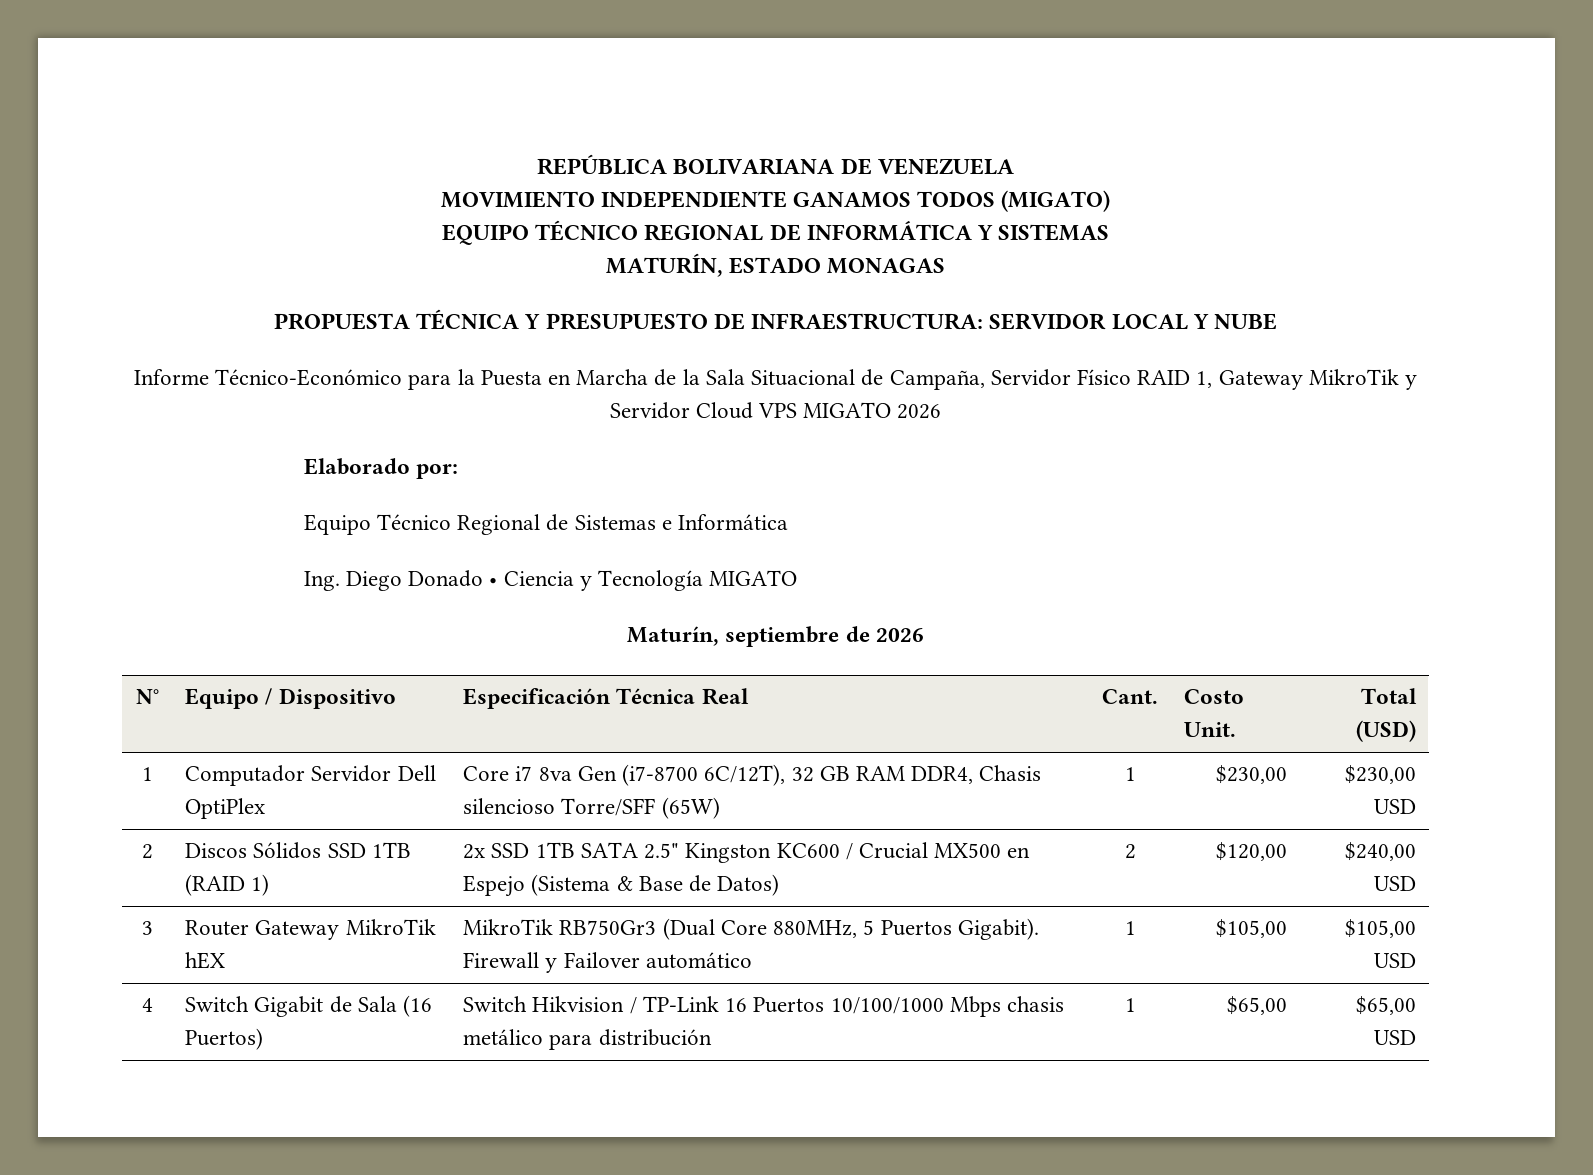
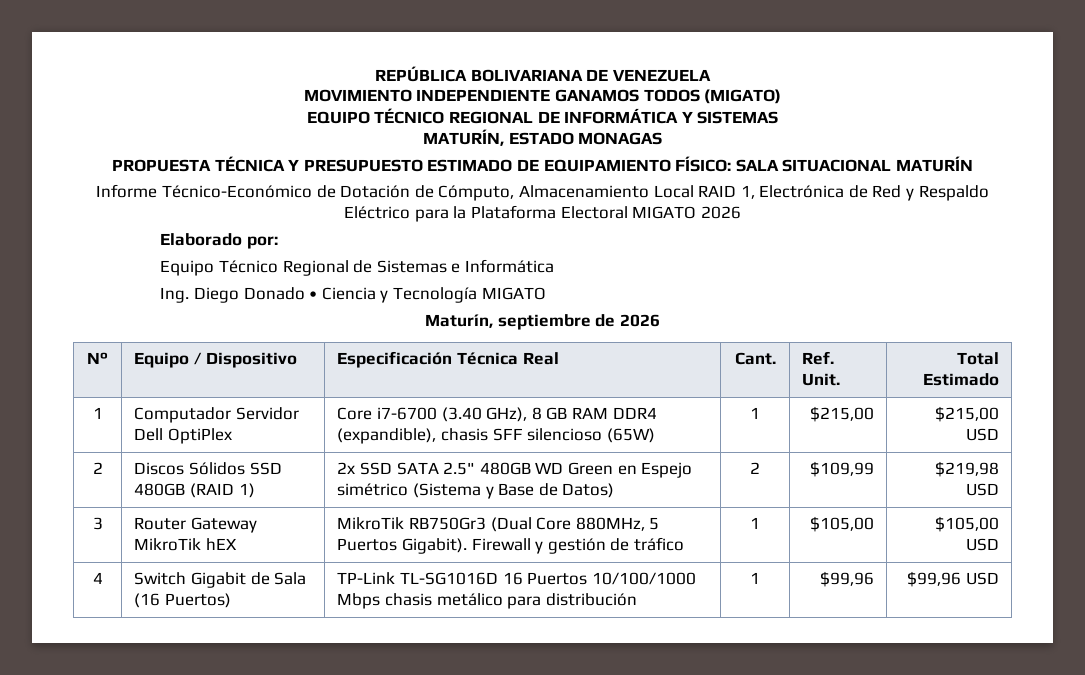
- PROPUESTA TÉCNICA Y PRESUPUESTO DE INFRAESTRUCTURA: SERVIDOR LOCAL Y NUBE
- Informe Técnico-Económico para la Puesta en Marcha de la Sala Situacional de Campaña, Servidor Físico RAID 1, Gateway MikroTik y Servidor Cloud VPS MIGATO 2026
+ PROPUESTA TÉCNICA Y PRESUPUESTO ESTIMADO DE EQUIPAMIENTO FÍSICO: SALA SITUACIONAL MATURÍN
+ Informe Técnico-Económico de Dotación de Cómputo, Almacenamiento Local RAID 1, Electrónica de Red y Respaldo Eléctrico para la Plataforma Electoral MIGATO 2026
- N° | Equipo / Dispositivo | Especificación Técnica Real | Cant. | Costo Unit. | Total (USD)
+ N° | Equipo / Dispositivo | Especificación Técnica Real | Cant. | Ref. Unit. | Total Estimado
- 1 | Computador Servidor Dell OptiPlex | Core i7 8va Gen (i7-8700 6C/12T), 32 GB RAM DDR4, Chasis silencioso Torre/SFF (65W) | 1 | $230,00 | $230,00 USD
+ 1 | Computador Servidor Dell OptiPlex | Core i7-6700 (3.40 GHz), 8 GB RAM DDR4 (expandible), chasis SFF silencioso (65W) | 1 | $215,00 | $215,00 USD
- 2 | Discos Sólidos SSD 1TB (RAID 1) | 2x SSD 1TB SATA 2.5" Kingston KC600 / Crucial MX500 en Espejo (Sistema & Base de Datos) | 2 | $120,00 | $240,00 USD
+ 2 | Discos Sólidos SSD 480GB (RAID 1) | 2x SSD SATA 2.5" 480GB WD Green en Espejo simétrico (Sistema y Base de Datos) | 2 | $109,99 | $219,98 USD
- 3 | Router Gateway MikroTik hEX | MikroTik RB750Gr3 (Dual Core 880MHz, 5 Puertos Gigabit). Firewall y Failover automático | 1 | $105,00 | $105,00 USD
+ 3 | Router Gateway MikroTik hEX | MikroTik RB750Gr3 (Dual Core 880MHz, 5 Puertos Gigabit). Firewall y gestión de tráfico | 1 | $105,00 | $105,00 USD
- 4 | Switch Gigabit de Sala (16 Puertos) | Switch Hikvision / TP-Link 16 Puertos 10/100/1000 Mbps chasis metálico para distribución | 1 | $65,00 | $65,00 USD
+ 4 | Switch Gigabit de Sala (16 Puertos) | TP-Link TL-SG1016D 16 Puertos 10/100/1000 Mbps chasis metálico para distribución | 1 | $99,96 | $99,96 USD

